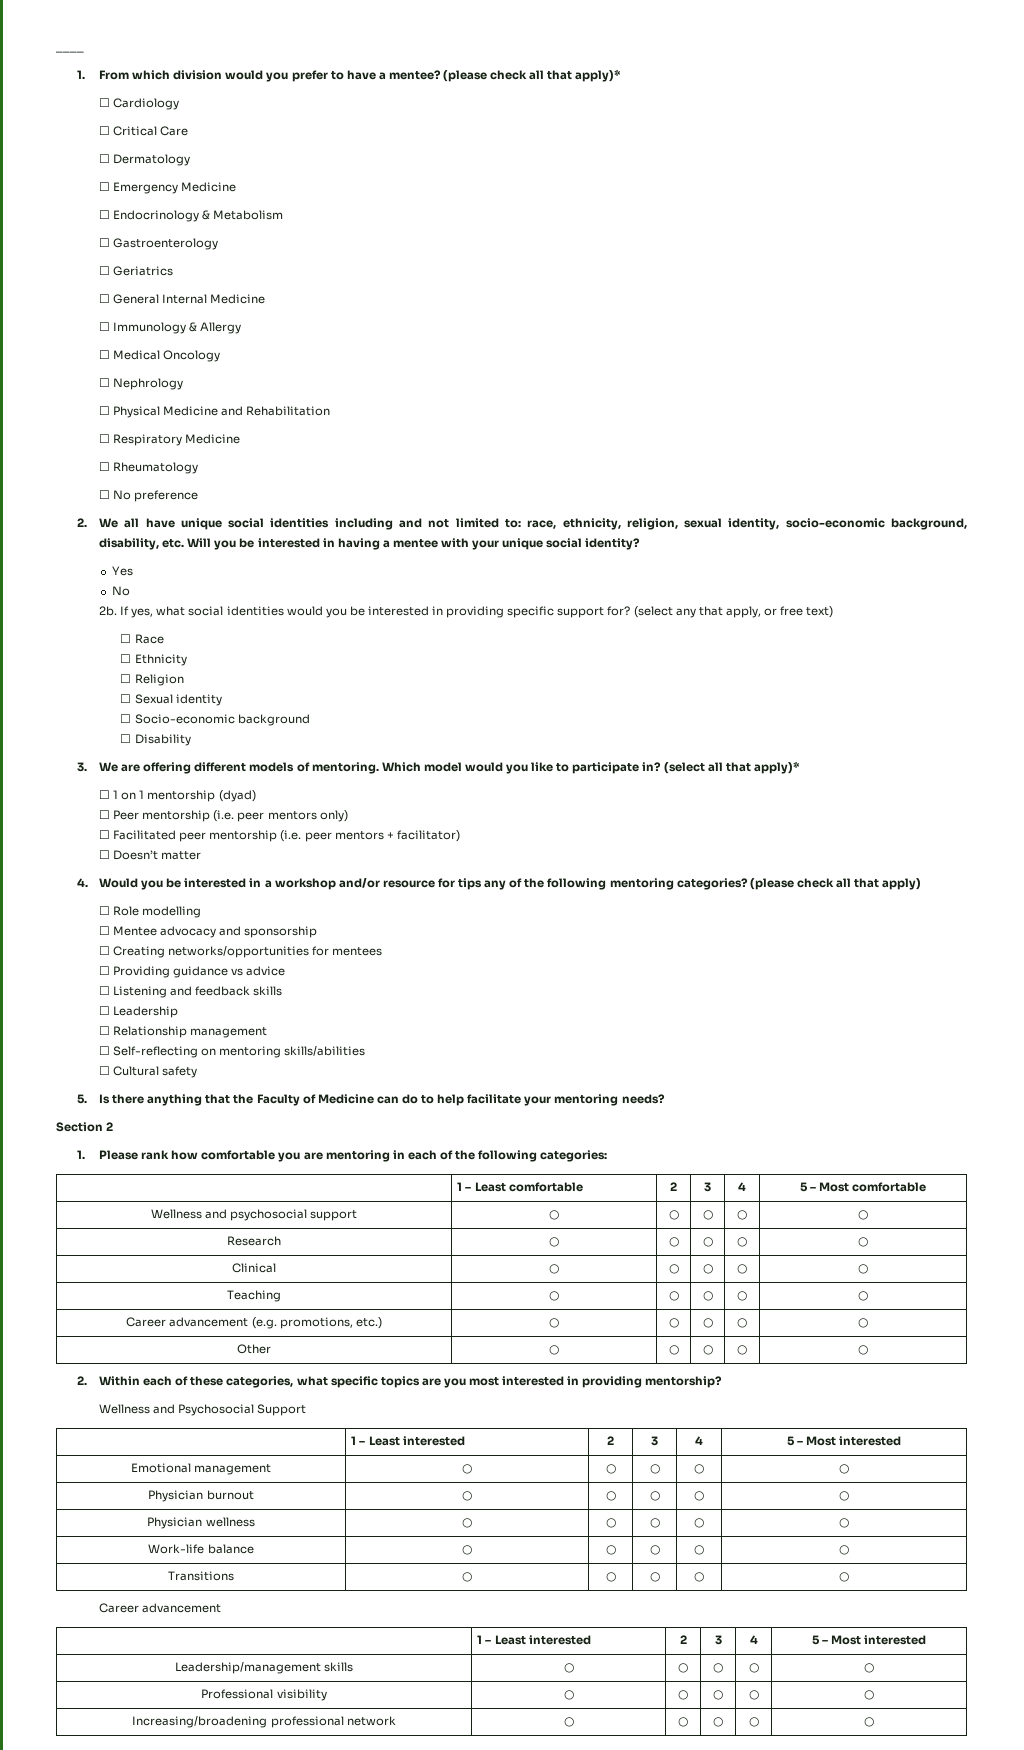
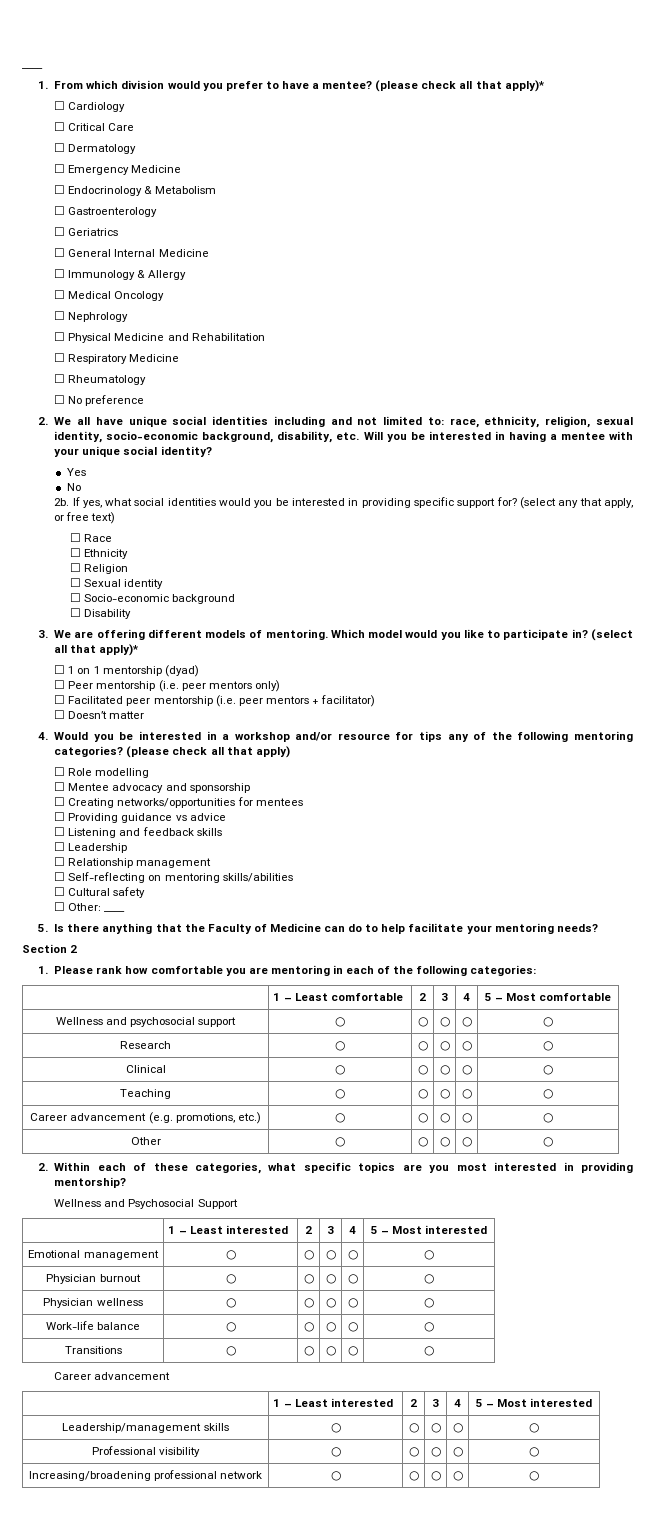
+ ☐ Other: ____

